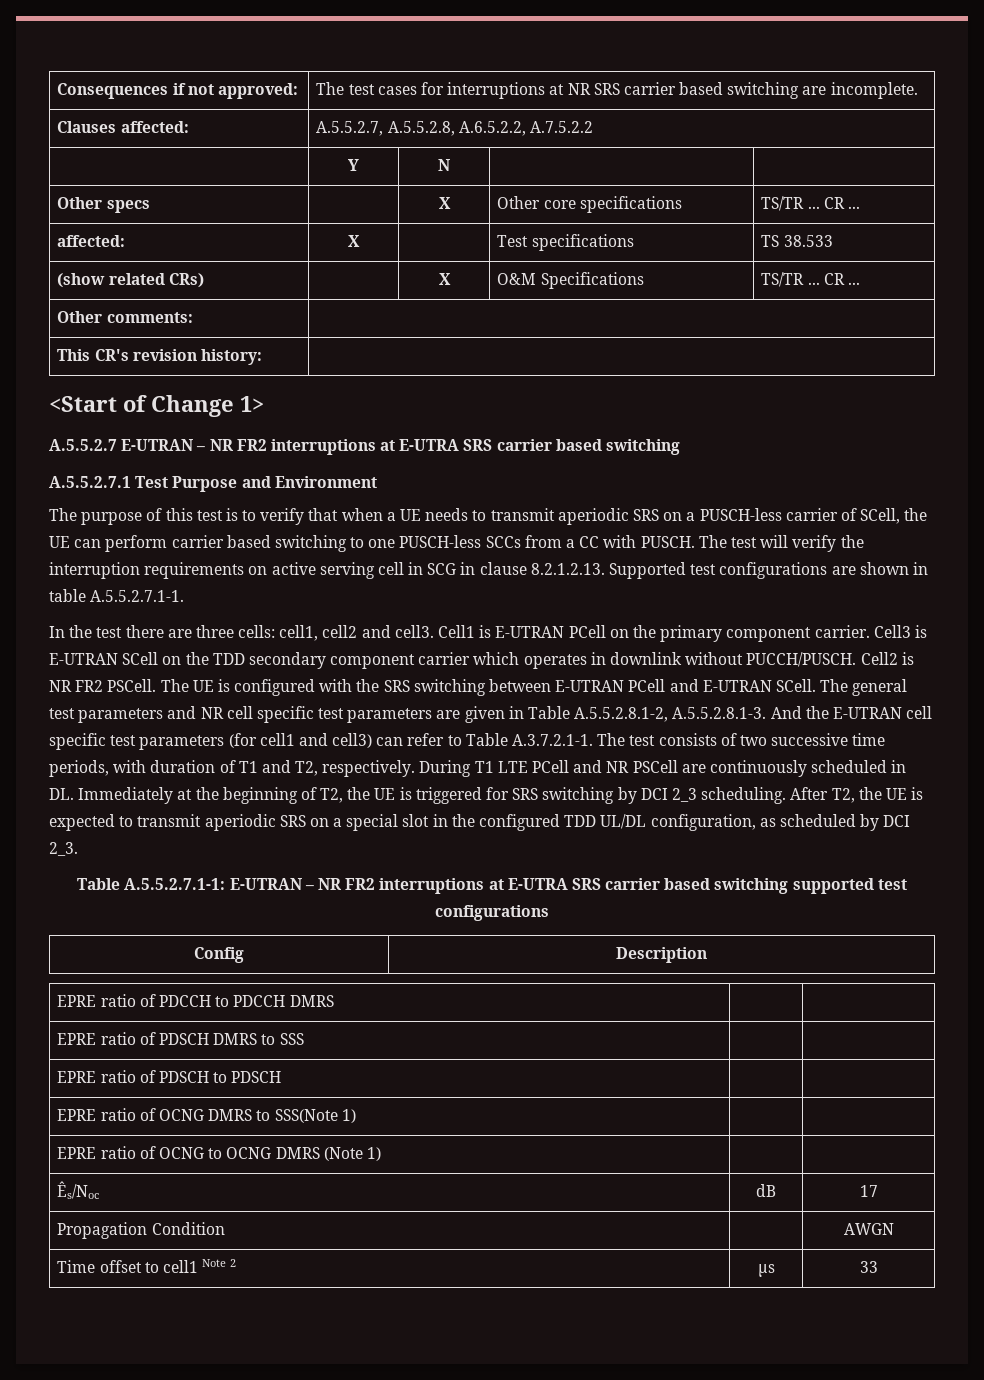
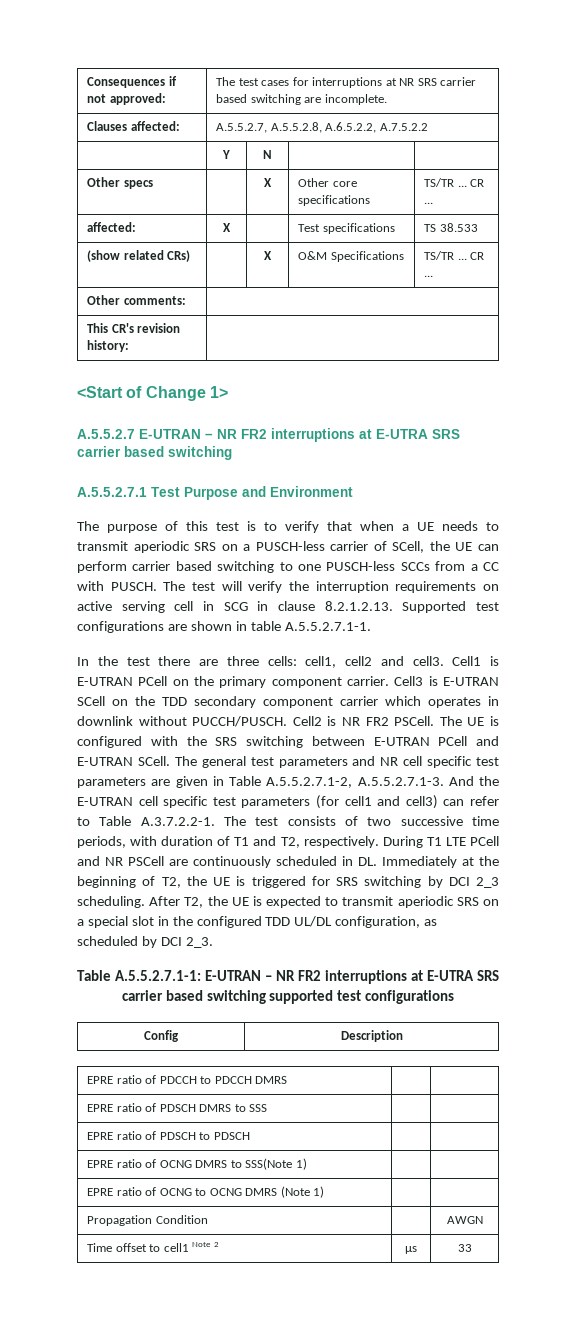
- The general test parameters and NR cell specific test parameters are given in Table A.5.5.2.8.1-2, A.5.5.2.8.1-3. And the E-UTRAN cell specific test parameters (for cell1 and cell3) can refer to Table A.3.7.2.1-1. The test consists of two successive time periods, with duration of T1 and T2, respectively.
+ The general test parameters and NR cell specific test parameters are given in Table A.5.5.2.7.1-2, A.5.5.2.7.1-3. And the E-UTRAN cell specific test parameters (for cell1 and cell3) can refer to Table A.3.7.2.2-1. The test consists of two successive time periods, with duration of T1 and T2, respectively.
- Ês/Noc | dB | 17

